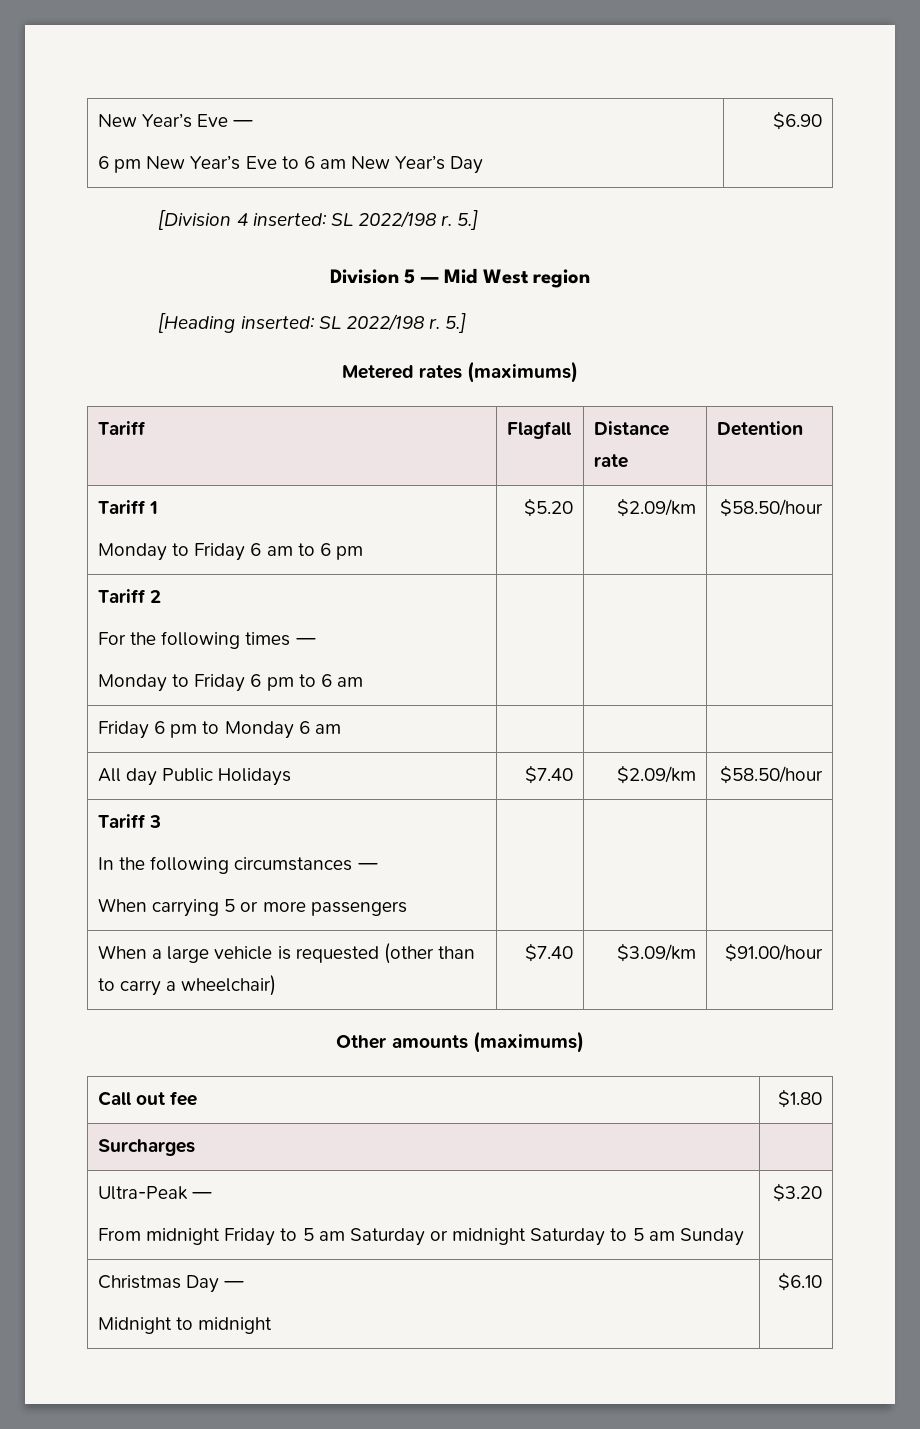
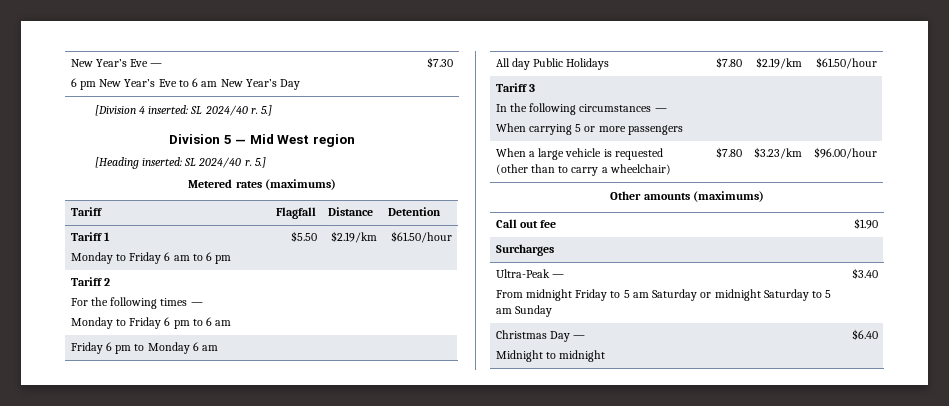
  New Year’s Eve —
- 6 pm New Year’s Eve to 6 am New Year’s Day | $6.90
+ 6 pm New Year’s Eve to 6 am New Year’s Day | $7.30
- [Division 4 inserted: SL 2022/198 r.
+ [Division 4 inserted: SL 2024/40 r.
- [Heading inserted: SL 2022/198 r.
+ [Heading inserted: SL 2024/40 r.
- Tariff | Flagfall | Distance rate | Detention
+ Tariff | Flagfall | Distance | Detention
  Tariff 1
- Monday to Friday 6 am to 6 pm | $5.20 | $2.09/km | $58.50/hour
+ Monday to Friday 6 am to 6 pm | $5.50 | $2.19/km | $61.50/hour
- All day Public Holidays | $7.40 | $2.09/km | $58.50/hour
+ All day Public Holidays | $7.80 | $2.19/km | $61.50/hour
- When a large vehicle is requested (other than to carry a wheelchair) | $7.40 | $3.09/km | $91.00/hour
+ When a large vehicle is requested (other than to carry a wheelchair) | $7.80 | $3.23/km | $96.00/hour
- Call out fee | $1.80
+ Call out fee | $1.90
  Ultra-Peak —
- From midnight Friday to 5 am Saturday or midnight Saturday to 5 am Sunday | $3.20
+ From midnight Friday to 5 am Saturday or midnight Saturday to 5 am Sunday | $3.40
  Christmas Day —
- Midnight to midnight | $6.10
+ Midnight to midnight | $6.40

